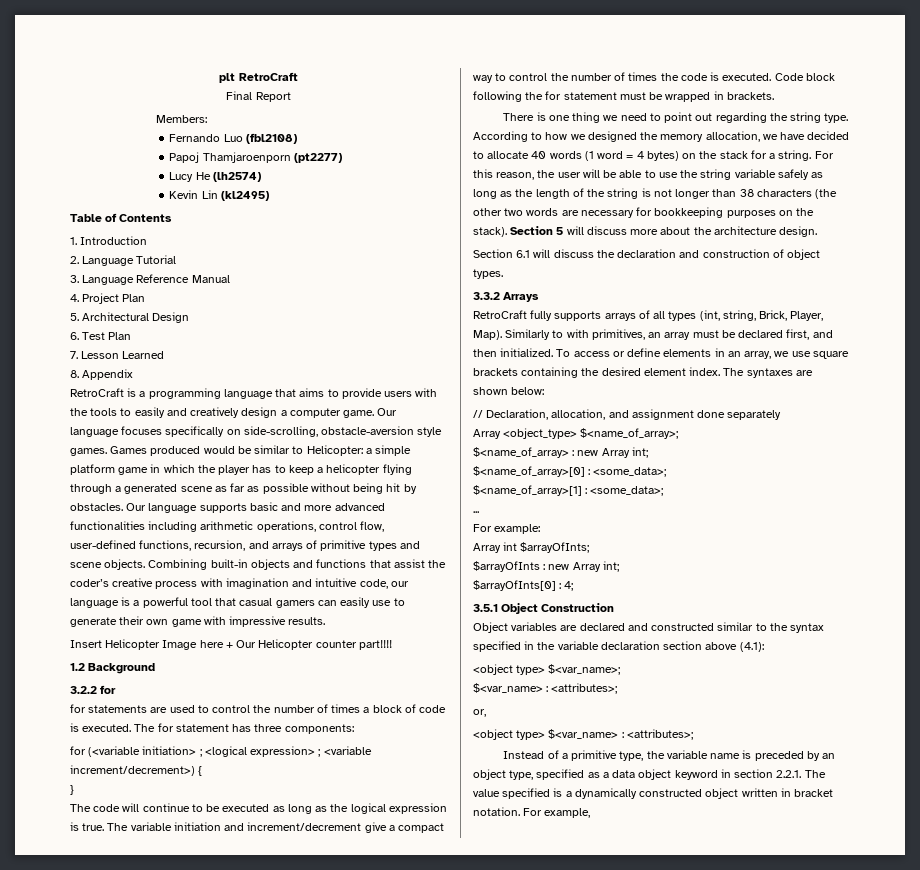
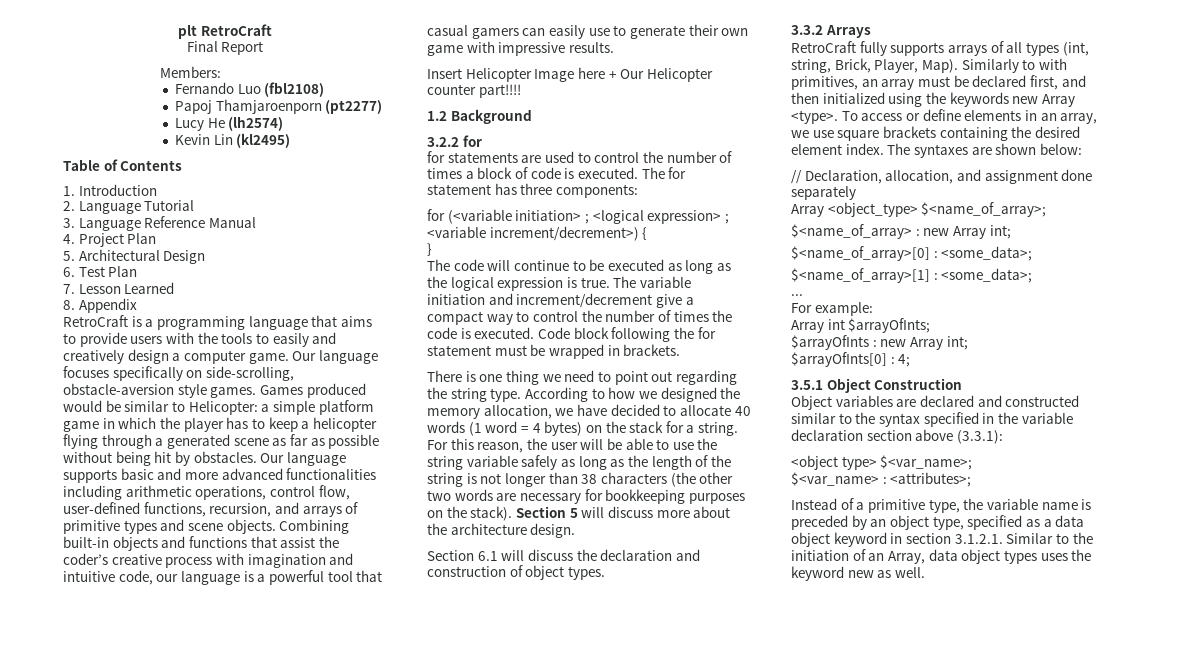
- Similarly to with primitives, an array must be declared first, and then initialized.
+ Similarly to with primitives, an array must be declared first, and then initialized using the keywords new Array <type>.
- Object variables are declared and constructed similar to the syntax specified in the variable declaration section above (4.1):
+ Object variables are declared and constructed similar to the syntax specified in the variable declaration section above (3.3.1):
- or,
- <object type> $<var_name> : <attributes>;
- Instead of a primitive type, the variable name is preceded by an object type, specified as a data object keyword in section 2.2.1. The value specified is a dynamically constructed object written in bracket notation. For example,
+ Instead of a primitive type, the variable name is preceded by an object type, specified as a data object keyword in section 3.1.2.1. Similar to the initiation of an Array, data object types uses the keyword new as well.

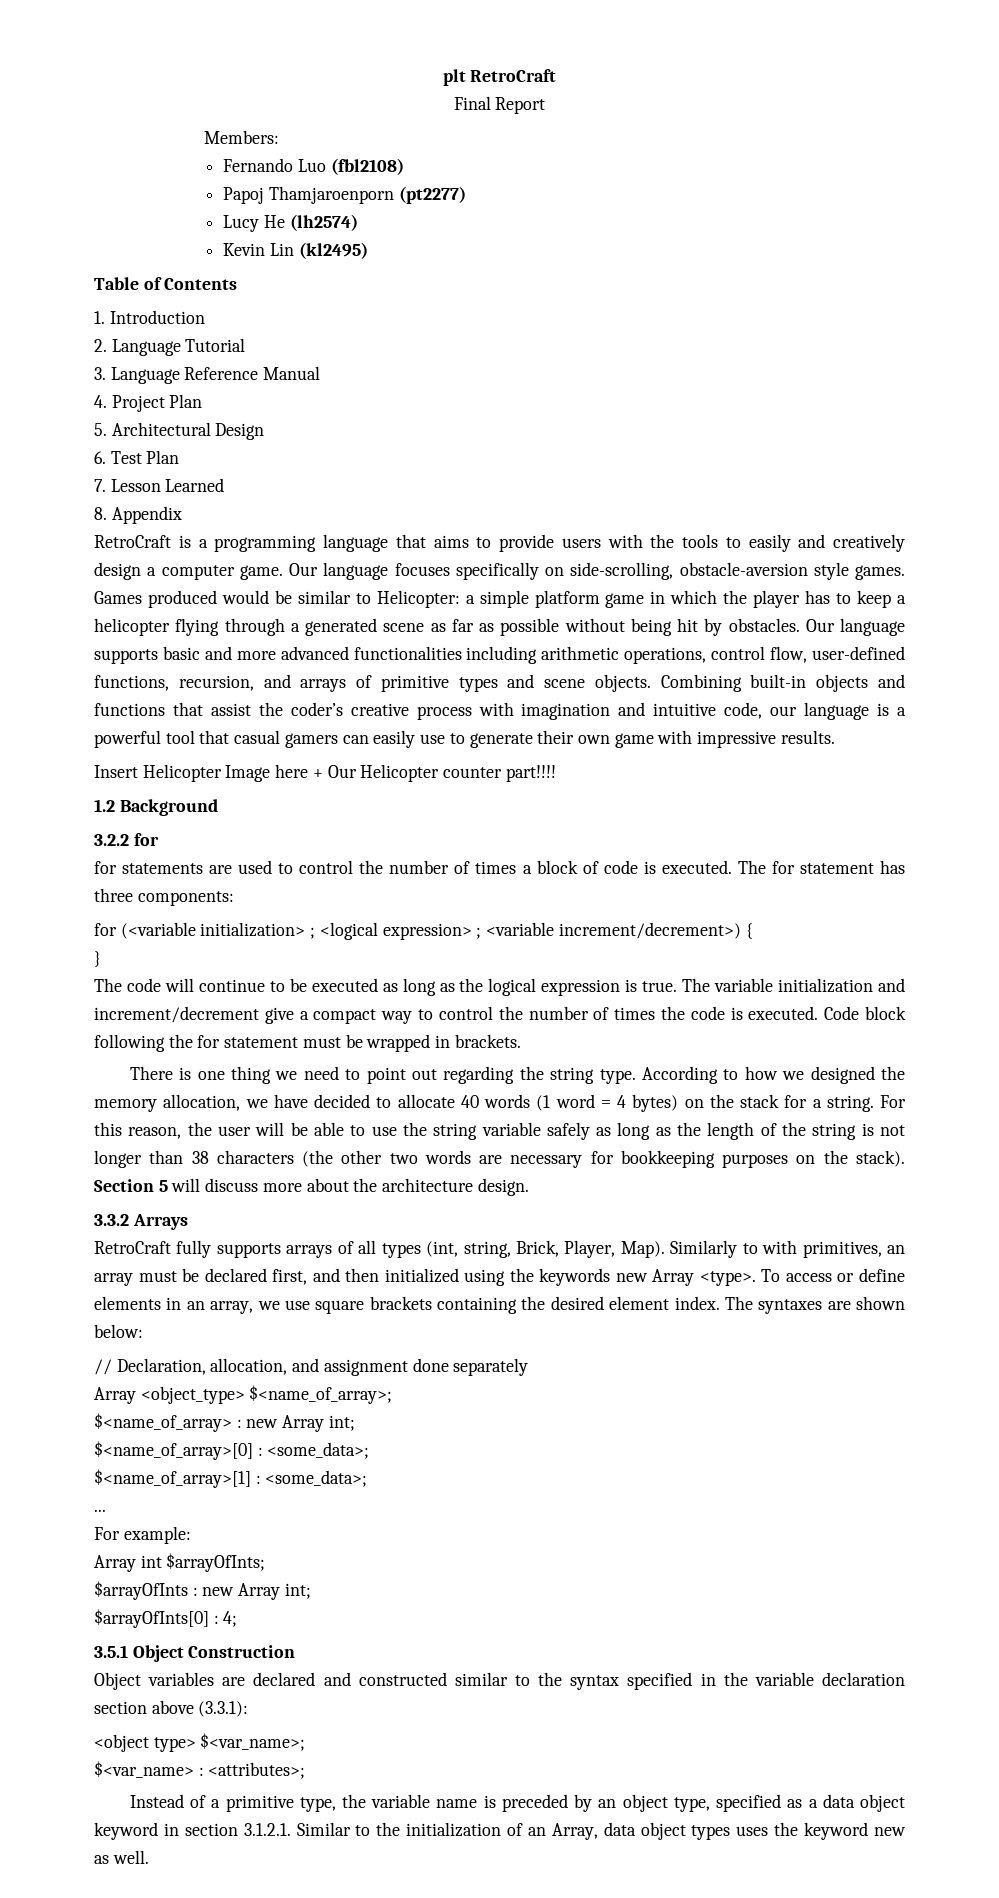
- for (<variable initiation> ; <logical expression> ; <variable increment/decrement>) {
+ for (<variable initialization> ; <logical expression> ; <variable increment/decrement>) {
- The variable initiation and increment/decrement give a compact way to control the number of times the code is executed.
+ The variable initialization and increment/decrement give a compact way to control the number of times the code is executed.
- Section 6.1 will discuss the declaration and construction of object types.
- Instead of a primitive type, the variable name is preceded by an object type, specified as a data object keyword in section 3.1.2.1. Similar to the initiation of an Array, data object types uses the keyword new as well.
+ Instead of a primitive type, the variable name is preceded by an object type, specified as a data object keyword in section 3.1.2.1. Similar to the initialization of an Array, data object types uses the keyword new as well.

